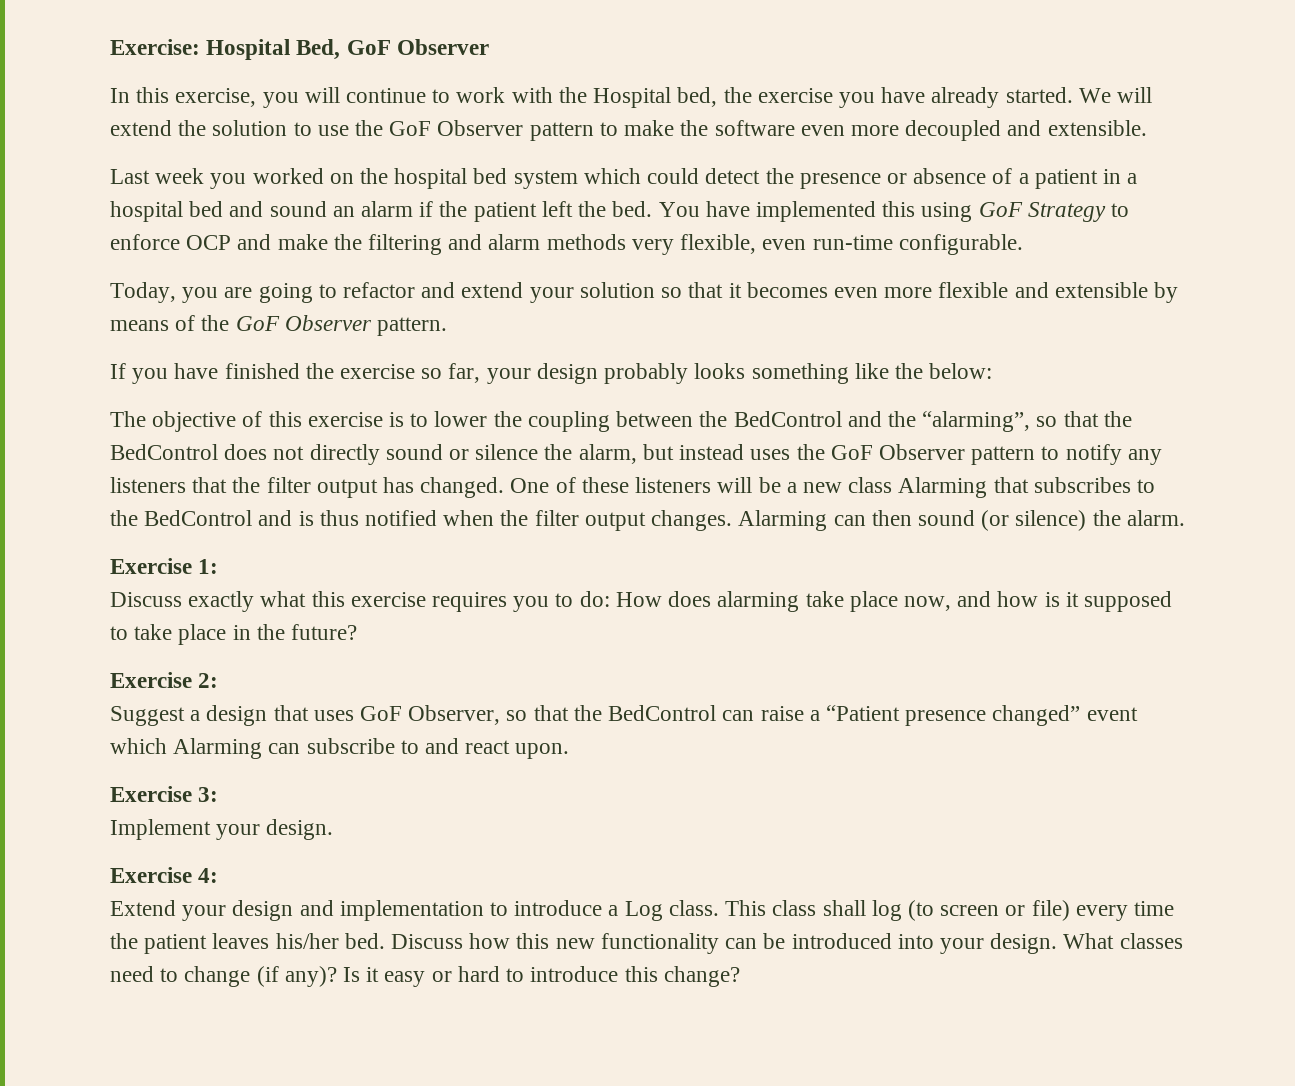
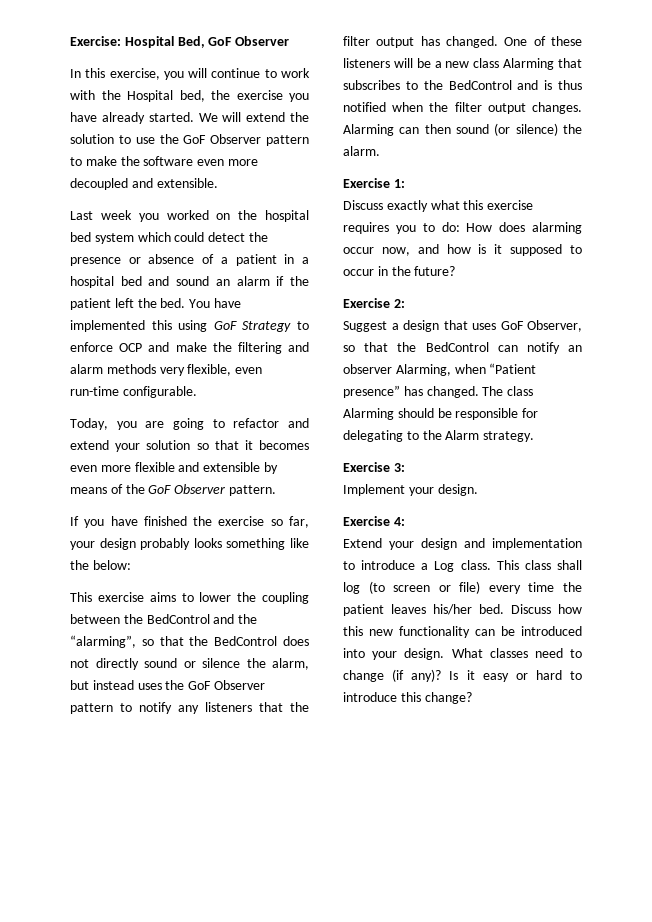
- The objective of this exercise is to lower the coupling between the BedControl and the “alarming”, so that the BedControl does not directly sound or silence the alarm, but instead uses the GoF Observer pattern to notify any listeners that the filter output has changed.
+ This exercise aims to lower the coupling between the BedControl and the “alarming”, so that the BedControl does not directly sound or silence the alarm, but instead uses the GoF Observer pattern to notify any listeners that the filter output has changed.
- Discuss exactly what this exercise requires you to do: How does alarming take place now, and how is it supposed to take place in the future?
+ Discuss exactly what this exercise requires you to do: How does alarming occur now, and how is it supposed to occur in the future?
- Suggest a design that uses GoF Observer, so that the BedControl can raise a “Patient presence changed” event which Alarming can subscribe to and react upon.
+ Suggest a design that uses GoF Observer, so that the BedControl can notify an observer Alarming, when “Patient presence” has changed. The class Alarming should be responsible for delegating to the Alarm strategy.

